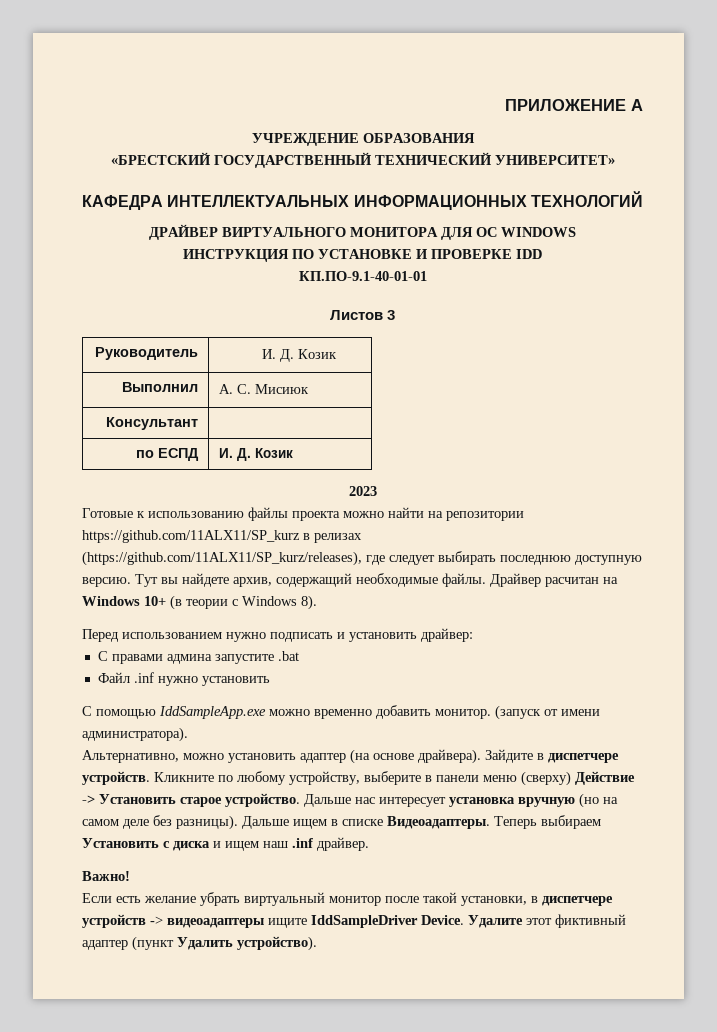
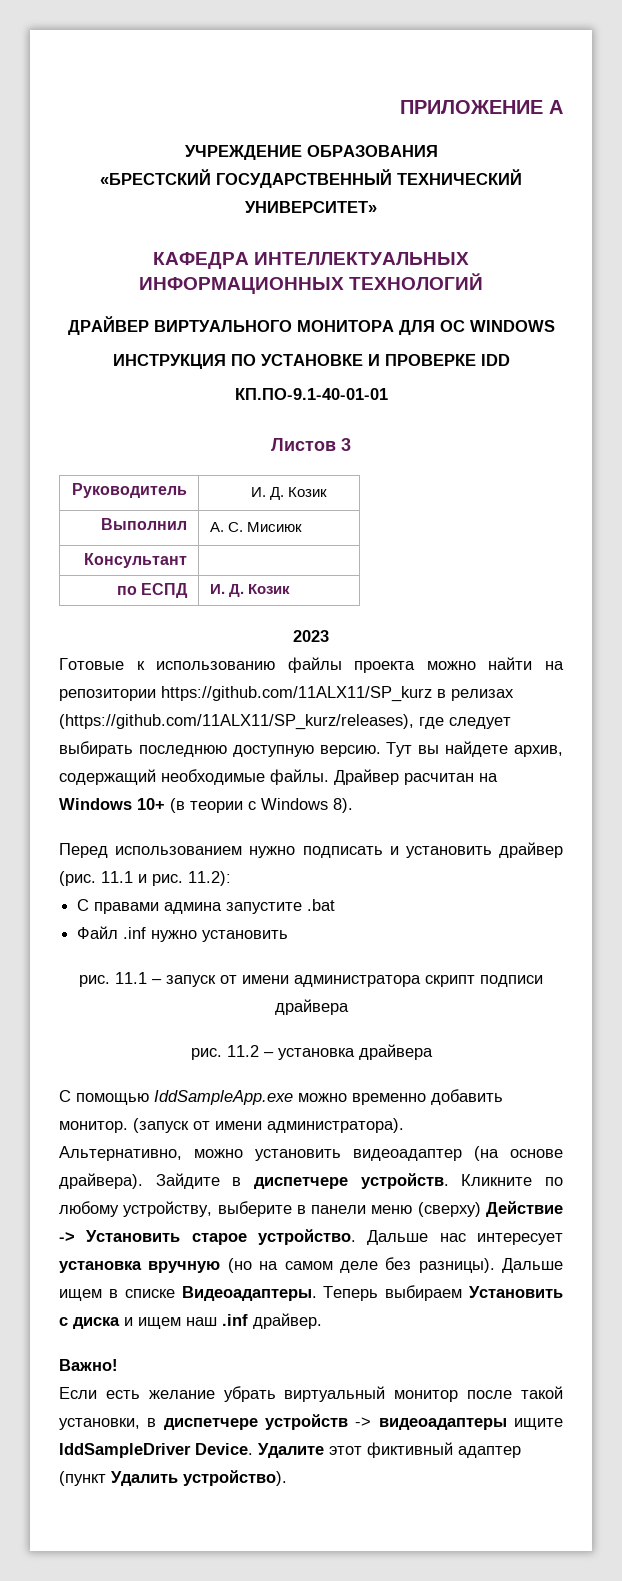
- Перед использованием нужно подписать и установить драйвер:
+ Перед использованием нужно подписать и установить драйвер (рис. 11.1 и рис. 11.2):
+ рис. 11.1 – запуск от имени администратора скрипт подписи драйвера
+ рис. 11.2 – установка драйвера
- Альтернативно, можно установить адаптер (на основе драйвера).
+ Альтернативно, можно установить видеоадаптер (на основе драйвера).

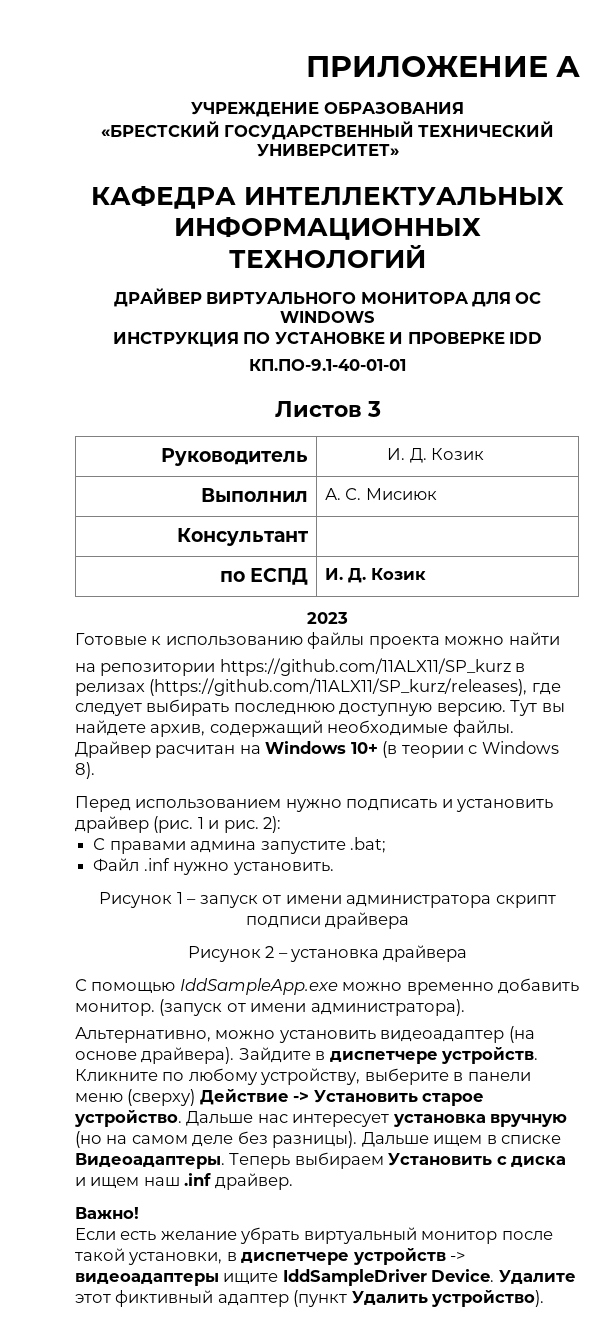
- Готовые к использованию файлы проекта можно найти на репозитории https://github.com/11ALX11/SP_kurz в релизах (https://github.com/11ALX11/SP_kurz/releases), где следует выбирать последнюю доступную версию.
+ Готовые к использованию файлы проекта можно найти
+ на репозитории https://github.com/11ALX11/SP_kurz в релизах (https://github.com/11ALX11/SP_kurz/releases), где следует выбирать последнюю доступную версию.
- 11.1 и рис.
+ 1 и рис.
- 11.2):
+ 2):
- С правами админа запустите .bat
+ С правами админа запустите .bat;
- Файл .inf нужно установить
- рис. 11.1 – запуск от имени администратора скрипт подписи драйвера
+ Файл .inf нужно установить.
+ Рисунок 1 – запуск от имени администратора скрипт подписи драйвера
- рис. 11.2 – установка драйвера
+ Рисунок 2 – установка драйвера

